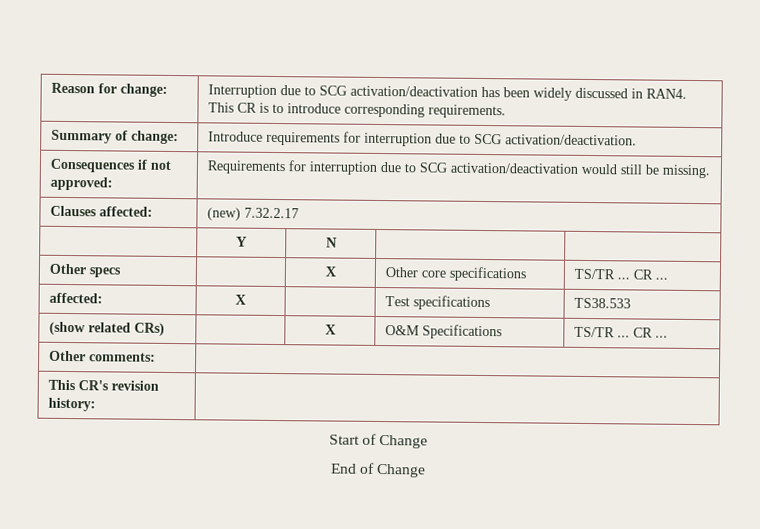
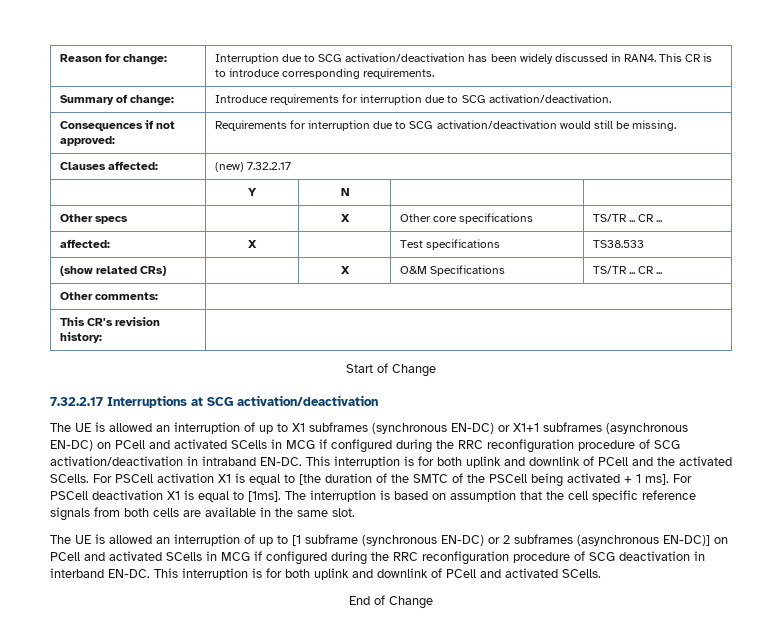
+ 7.32.2.17 Interruptions at SCG activation/deactivation
+ The UE is allowed an interruption of up to X1 subframes (synchronous EN-DC) or X1+1 subframes (asynchronous EN-DC) on PCell and activated SCells in MCG if configured during the RRC reconfiguration procedure of SCG activation/deactivation in intraband EN-DC. This interruption is for both uplink and downlink of PCell and the activated SCells. For PSCell activation X1 is equal to [the duration of the SMTC of the PSCell being activated + 1 ms]. For PSCell deactivation X1 is equal to [1ms]. The interruption is based on assumption that the cell specific reference signals from both cells are available in the same slot.
+ The UE is allowed an interruption of up to [1 subframe (synchronous EN-DC) or 2 subframes (asynchronous EN-DC)] on PCell and activated SCells in MCG if configured during the RRC reconfiguration procedure of SCG deactivation in interband EN-DC. This interruption is for both uplink and downlink of PCell and activated SCells.

